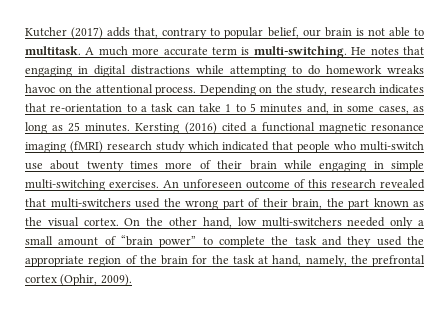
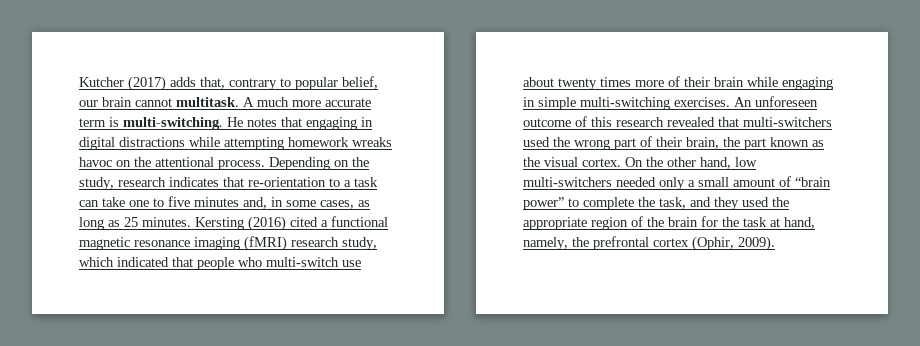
- Kutcher (2017) adds that, contrary to popular belief, our brain is not able to multitask.
+ Kutcher (2017) adds that, contrary to popular belief, our brain cannot multitask.
- He notes that engaging in digital distractions while attempting to do homework wreaks havoc on the attentional process.
+ He notes that engaging in digital distractions while attempting homework wreaks havoc on the attentional process.
- Depending on the study, research indicates that re-orientation to a task can take 1 to 5 minutes and, in some cases, as long as 25 minutes.
+ Depending on the study, research indicates that re-orientation to a task can take one to five minutes and, in some cases, as long as 25 minutes.
- Kersting (2016) cited a functional magnetic resonance imaging (fMRI) research study which indicated that people who multi-switch use about twenty times more of their brain while engaging in simple multi-switching exercises.
+ Kersting (2016) cited a functional magnetic resonance imaging (fMRI) research study, which indicated that people who multi-switch use about twenty times more of their brain while engaging in simple multi-switching exercises.
- On the other hand, low multi-switchers needed only a small amount of “brain power” to complete the task and they used the appropriate region of the brain for the task at hand, namely, the prefrontal cortex (Ophir, 2009).
+ On the other hand, low multi-switchers needed only a small amount of “brain power” to complete the task, and they used the appropriate region of the brain for the task at hand, namely, the prefrontal cortex (Ophir, 2009).

